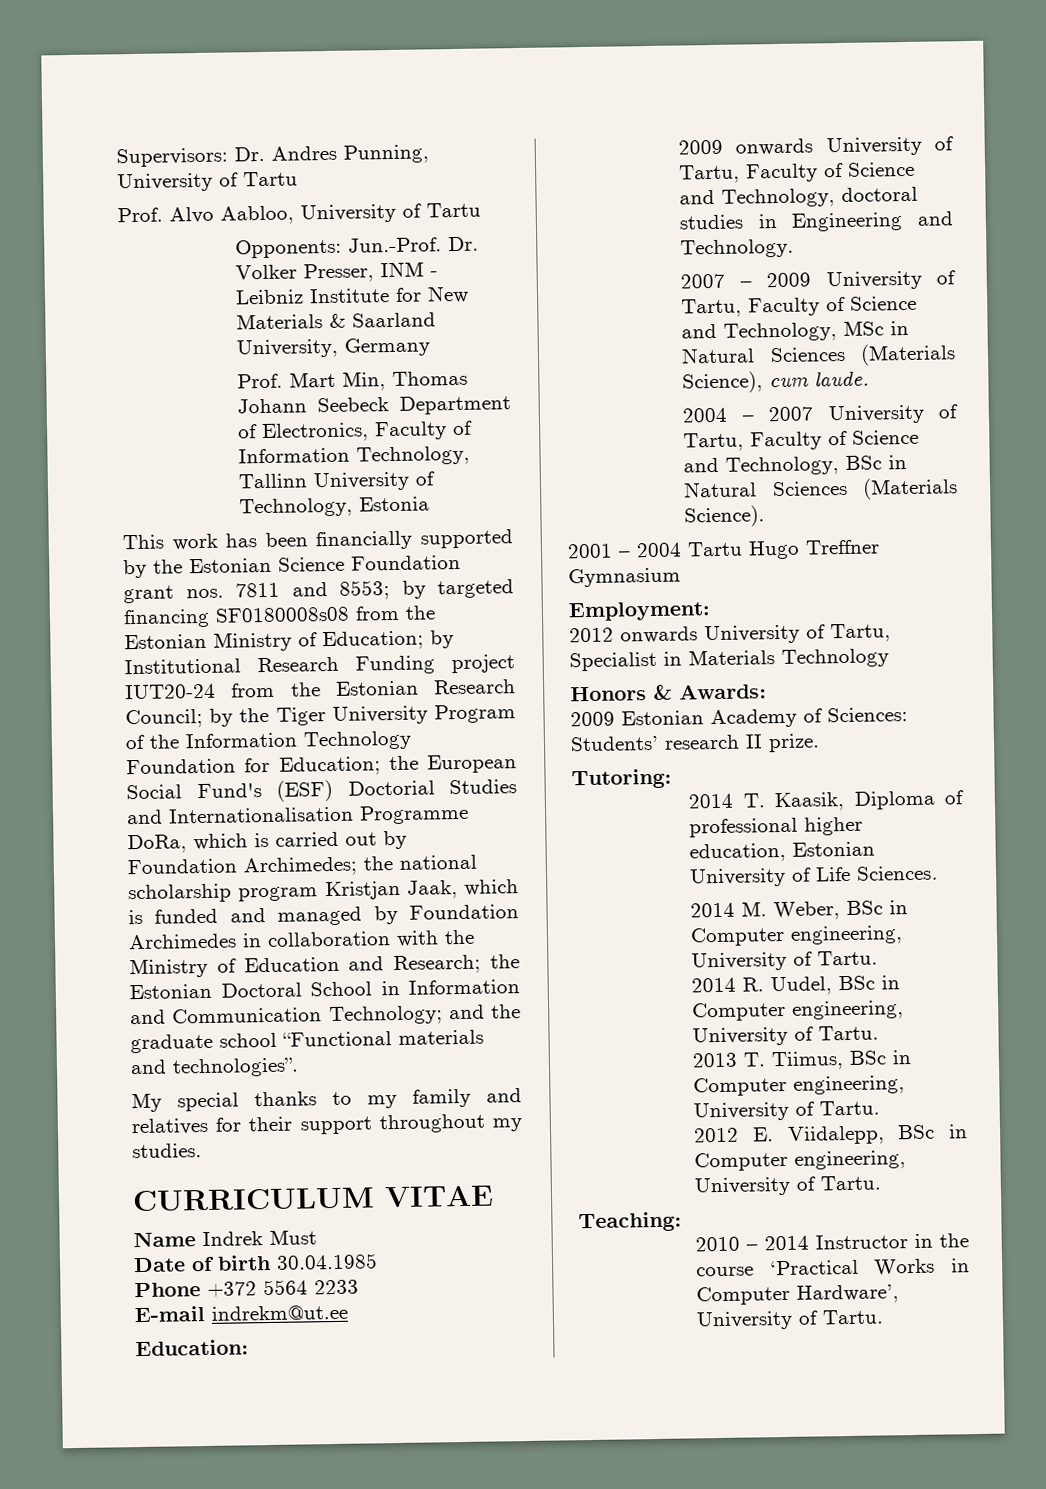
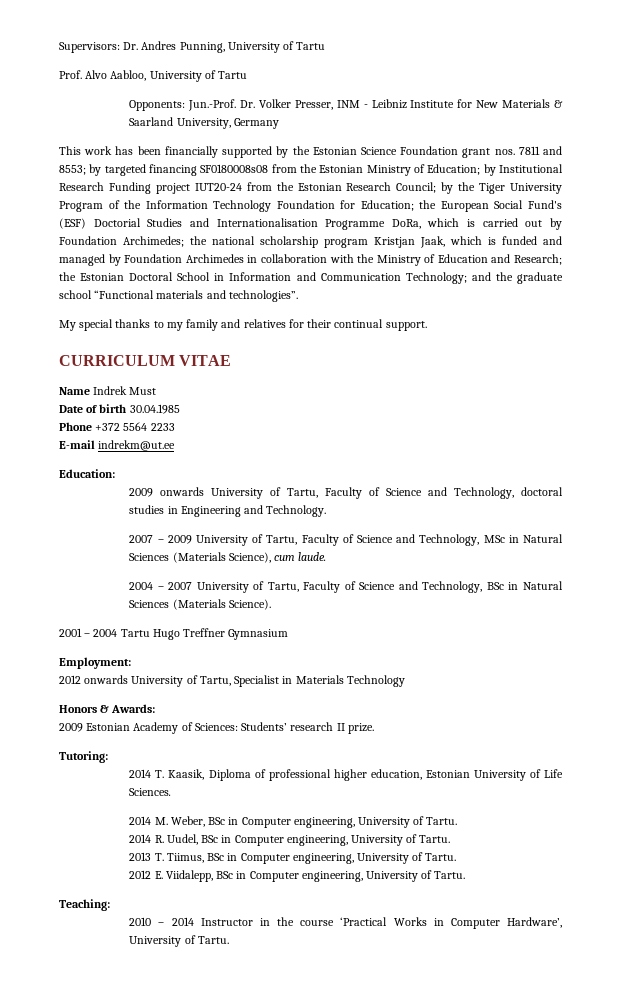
- Prof. Mart Min, Thomas Johann Seebeck Department of Electronics, Faculty of Information Technology, Tallinn University of Technology, Estonia
- My special thanks to my family and relatives for their support throughout my studies.
+ My special thanks to my family and relatives for their continual support.

